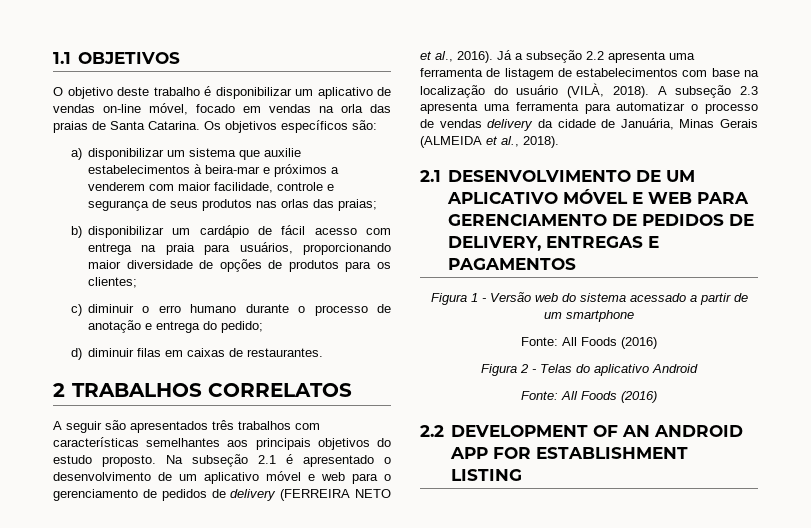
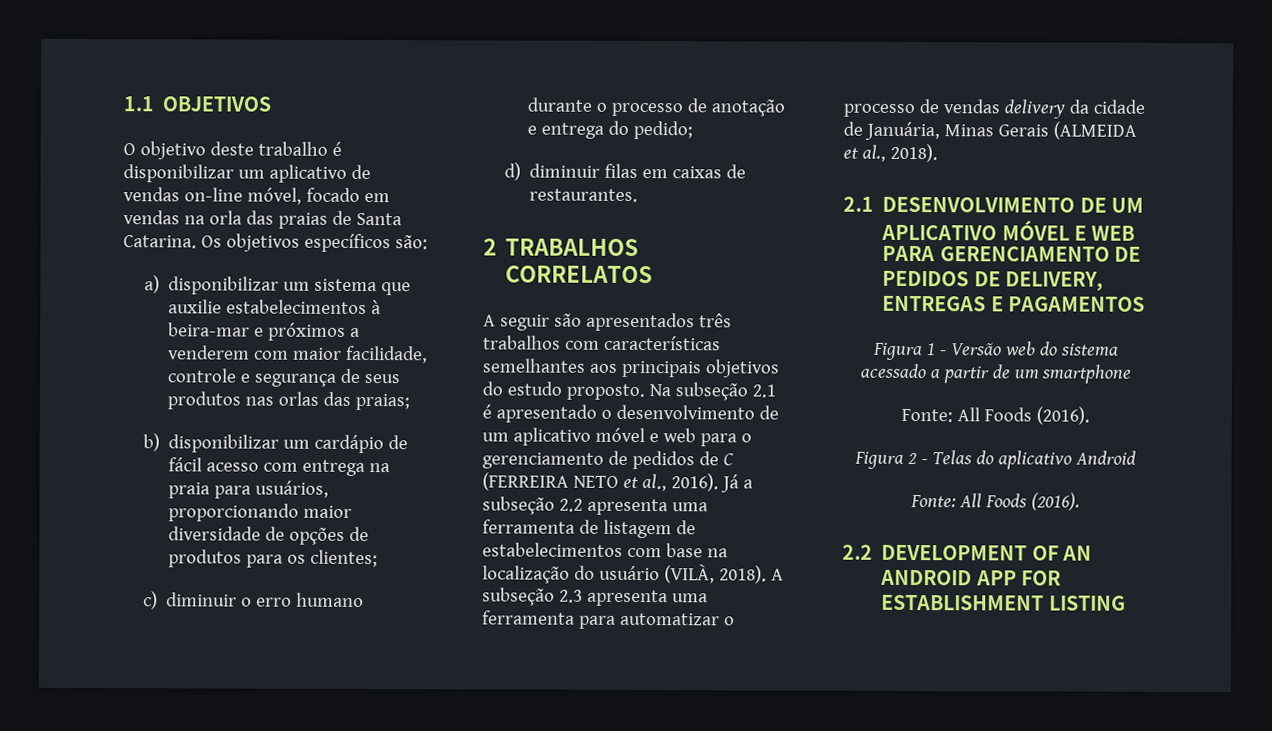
- Na subseção 2.1 é apresentado o desenvolvimento de um aplicativo móvel e web para o gerenciamento de pedidos de delivery (FERREIRA NETO et al., 2016).
+ Na subseção 2.1 é apresentado o desenvolvimento de um aplicativo móvel e web para o gerenciamento de pedidos de C (FERREIRA NETO et al., 2016).
  Figura 1 - Versão web do sistema acessado a partir de um smartphone
- Fonte: All Foods (2016)
+ Fonte: All Foods (2016).
  Figura 2 - Telas do aplicativo Android
- Fonte: All Foods (2016)
+ Fonte: All Foods (2016).

